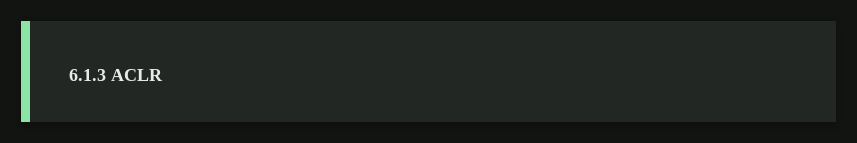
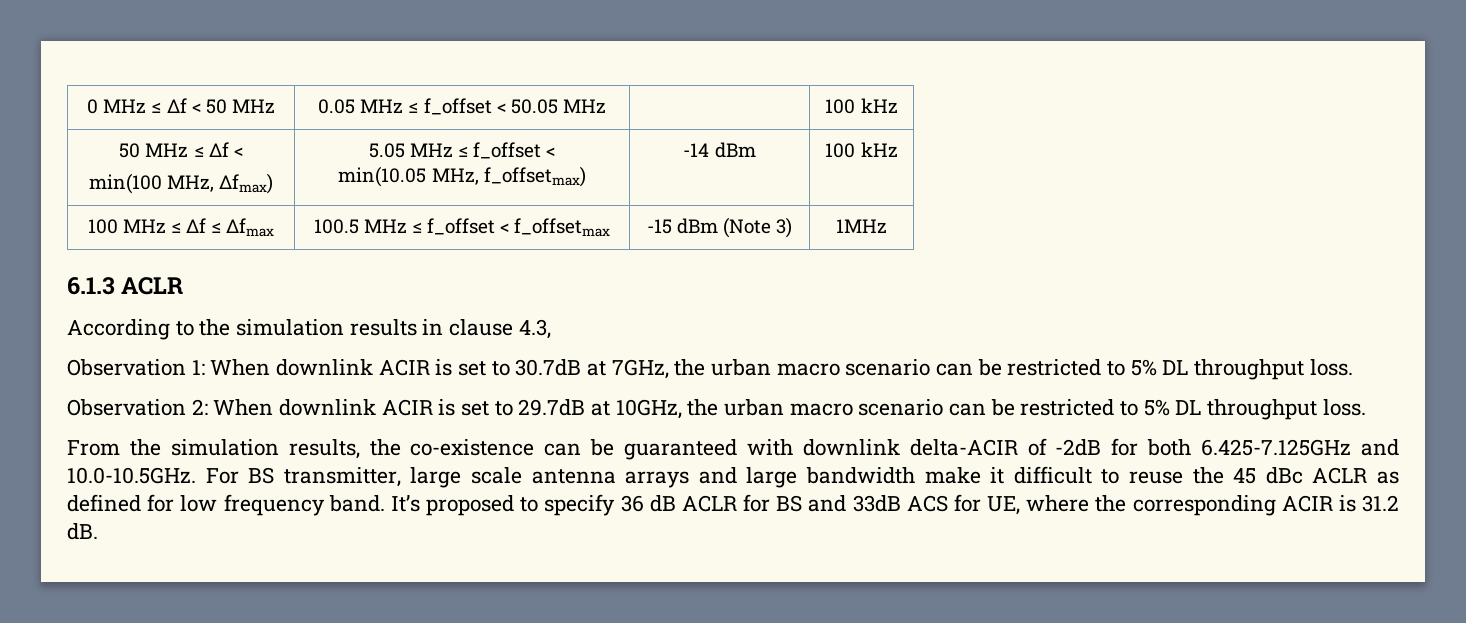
+ 0 MHz ≤ Δf < 50 MHz | 0.05 MHz ≤ f_offset < 50.05 MHz | | 100 kHz
+ 50 MHz ≤ Δf <
+ min(100 MHz, Δfmax) | 5.05 MHz ≤ f_offset <
+ min(10.05 MHz, f_offsetmax) | -14 dBm | 100 kHz
+ 100 MHz ≤ Δf ≤ Δfmax | 100.5 MHz ≤ f_offset < f_offsetmax | -15 dBm (Note 3) | 1MHz
  6.1.3 ACLR
+ According to the simulation results in clause 4.3,
+ Observation 1: When downlink ACIR is set to 30.7dB at 7GHz, the urban macro scenario can be restricted to 5% DL throughput loss.
+ Observation 2: When downlink ACIR is set to 29.7dB at 10GHz, the urban macro scenario can be restricted to 5% DL throughput loss.
+ From the simulation results, the co-existence can be guaranteed with downlink delta-ACIR of -2dB for both 6.425-7.125GHz and 10.0-10.5GHz. For BS transmitter, large scale antenna arrays and large bandwidth make it difficult to reuse the 45 dBc ACLR as defined for low frequency band. It’s proposed to specify 36 dB ACLR for BS and 33dB ACS for UE, where the corresponding ACIR is 31.2 dB.

